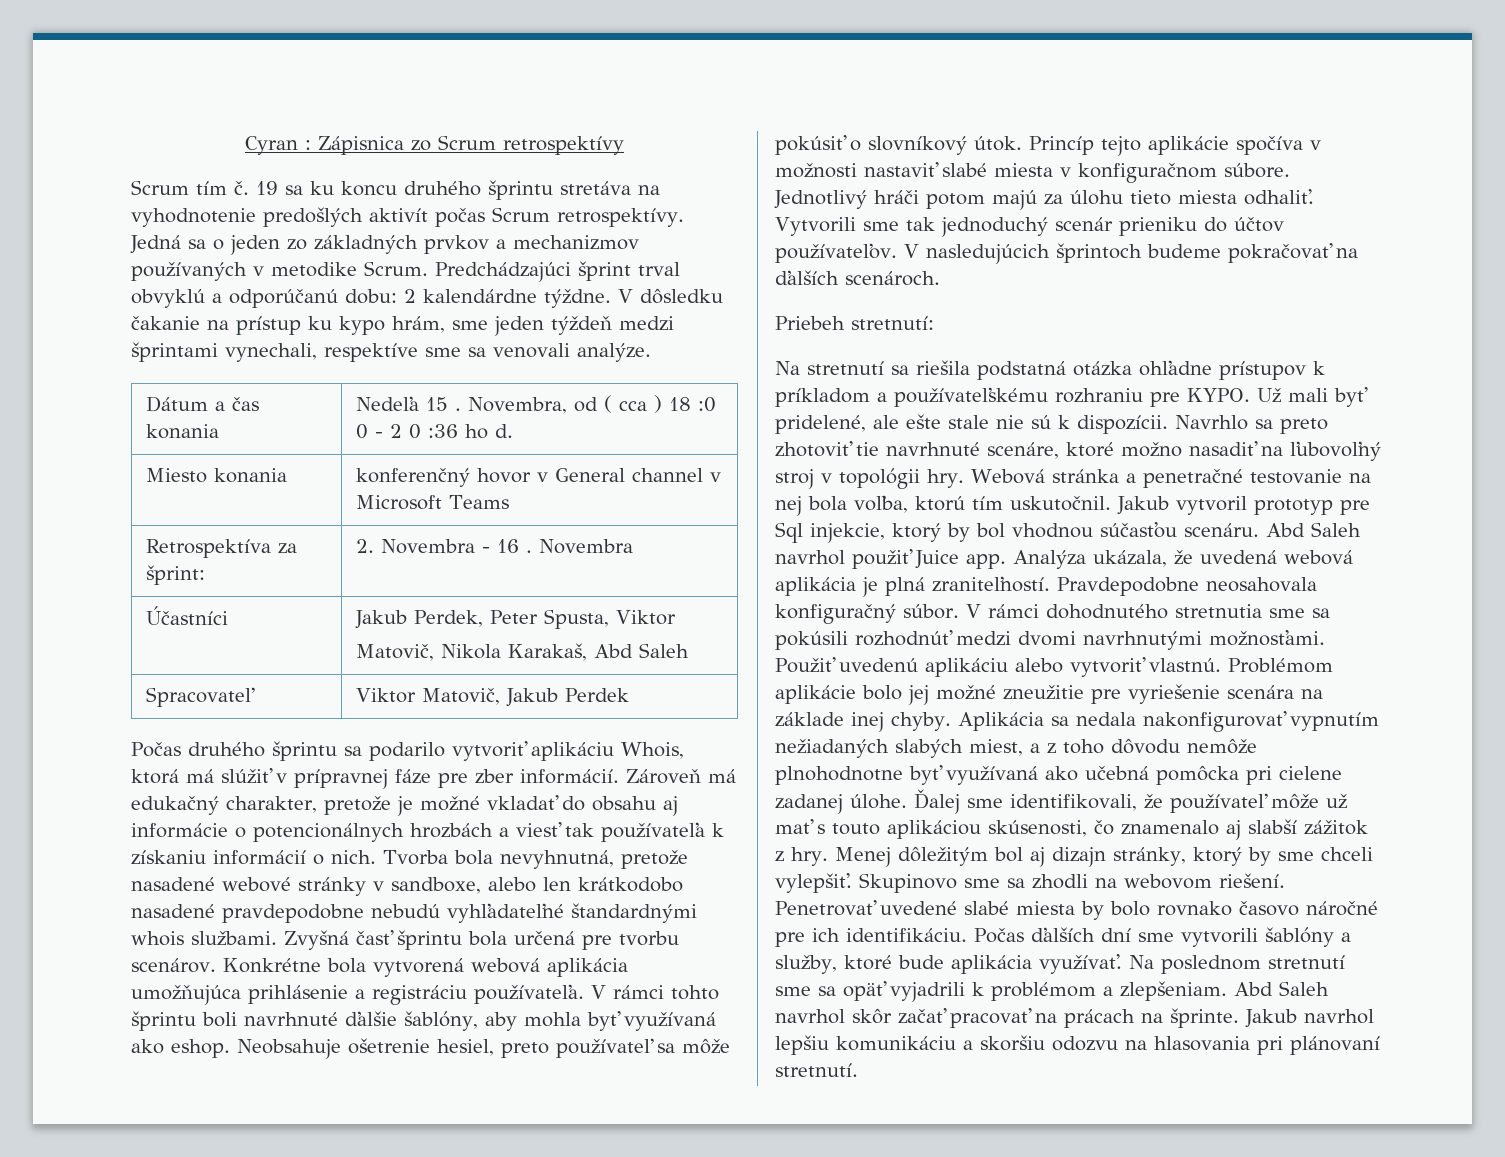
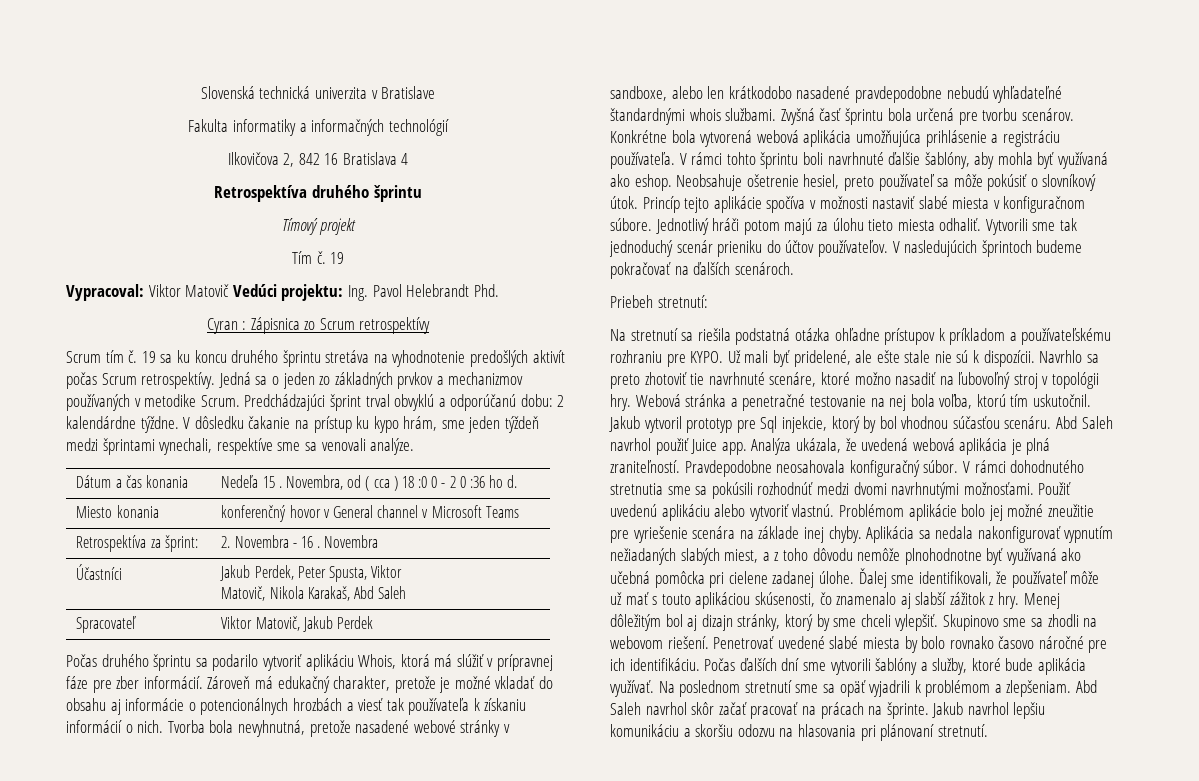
+ Slovenská technická univerzita v Bratislave
+ Fakulta informatiky a informačných technológií
+ Ilkovičova 2, 842 16 Bratislava 4
+ Retrospektíva druhého šprintu
+ Tímový projekt
+ Tím č. 19
+ Vypracoval: Viktor Matovič Vedúci projektu: Ing. Pavol Helebrandt Phd.

